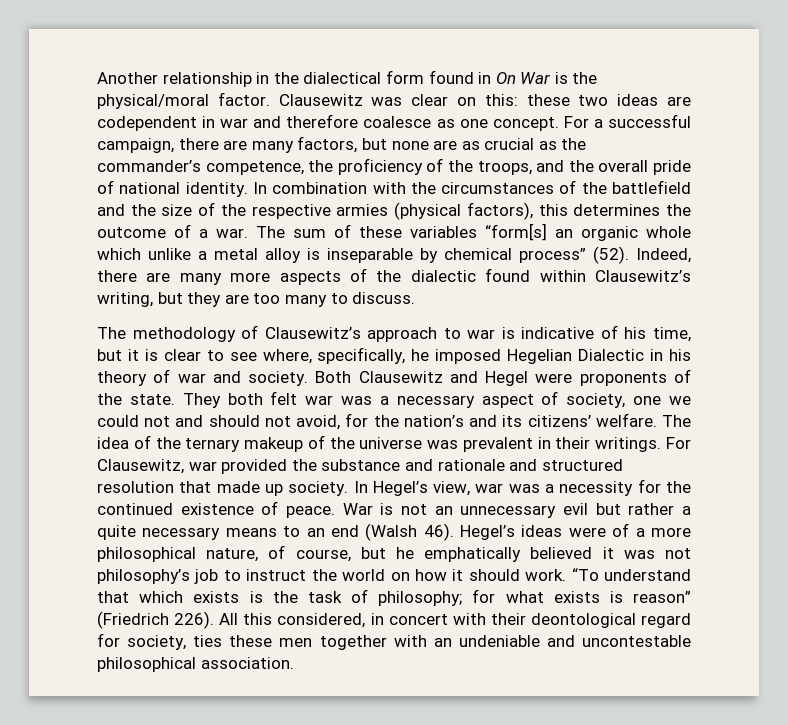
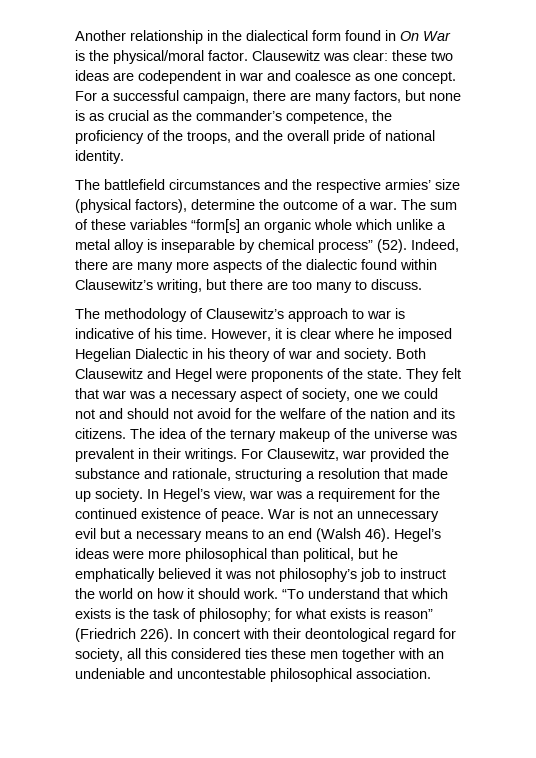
- Clausewitz was clear on this: these two ideas are codependent in war and therefore coalesce as one concept.
+ Clausewitz was clear: these two ideas are codependent in war and coalesce as one concept.
- For a successful campaign, there are many factors, but none are as crucial as the commander’s competence, the proficiency of the troops, and the overall pride of national identity. In combination with the circumstances of the battlefield and the size of the respective armies (physical factors), this determines the outcome of a war.
+ For a successful campaign, there are many factors, but none is as crucial as the commander’s competence, the proficiency of the troops, and the overall pride of national identity.
+ The battlefield circumstances and the respective armies’ size (physical factors), determine the outcome of a war.
- Indeed, there are many more aspects of the dialectic found within Clausewitz’s writing, but they are too many to discuss.
+ Indeed, there are many more aspects of the dialectic found within Clausewitz’s writing, but there are too many to discuss.
- The methodology of Clausewitz’s approach to war is indicative of his time, but it is clear to see where, specifically, he imposed Hegelian Dialectic in his theory of war and society.
+ The methodology of Clausewitz’s approach to war is indicative of his time. However, it is clear where he imposed Hegelian Dialectic in his theory of war and society.
- They both felt war was a necessary aspect of society, one we could not and should not avoid, for the nation’s and its citizens’ welfare.
+ They felt that war was a necessary aspect of society, one we could not and should not avoid for the welfare of the nation and its citizens.
- For Clausewitz, war provided the substance and rationale and structured resolution that made up society.
+ For Clausewitz, war provided the substance and rationale, structuring a resolution that made up society.
- In Hegel’s view, war was a necessity for the continued existence of peace.
+ In Hegel’s view, war was a requirement for the continued existence of peace.
- War is not an unnecessary evil but rather a quite necessary means to an end (Walsh 46).
+ War is not an unnecessary evil but a necessary means to an end (Walsh 46).
- Hegel’s ideas were of a more philosophical nature, of course, but he emphatically believed it was not philosophy’s job to instruct the world on how it should work.
+ Hegel’s ideas were more philosophical than political, but he emphatically believed it was not philosophy’s job to instruct the world on how it should work.
- All this considered, in concert with their deontological regard for society, ties these men together with an undeniable and uncontestable philosophical association.
+ In concert with their deontological regard for society, all this considered ties these men together with an undeniable and uncontestable philosophical association.

